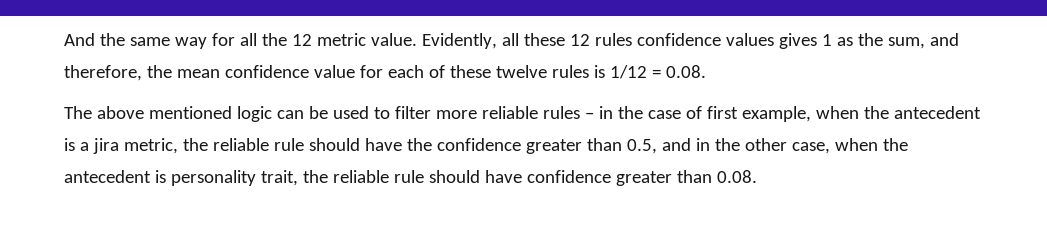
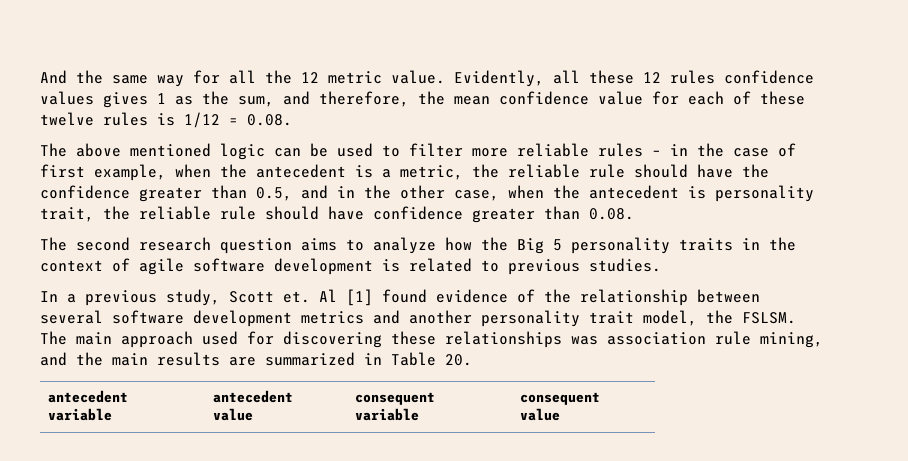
- The above mentioned logic can be used to filter more reliable rules – in the case of first example, when the antecedent is a jira metric, the reliable rule should have the confidence greater than 0.5, and in the other case, when the antecedent is personality trait, the reliable rule should have confidence greater than 0.08.
+ The above mentioned logic can be used to filter more reliable rules – in the case of first example, when the antecedent is a metric, the reliable rule should have the confidence greater than 0.5, and in the other case, when the antecedent is personality trait, the reliable rule should have confidence greater than 0.08.
+ The second research question aims to analyze how the Big 5 personality traits in the context of agile software development is related to previous studies.
+ In a previous study, Scott et. Al [1] found evidence of the relationship between several software development metrics and another personality trait model, the FSLSM. The main approach used for discovering these relationships was association rule mining, and the main results are summarized in Table 20.
+ antecedent variable | antecedent value | consequent variable | consequent value

